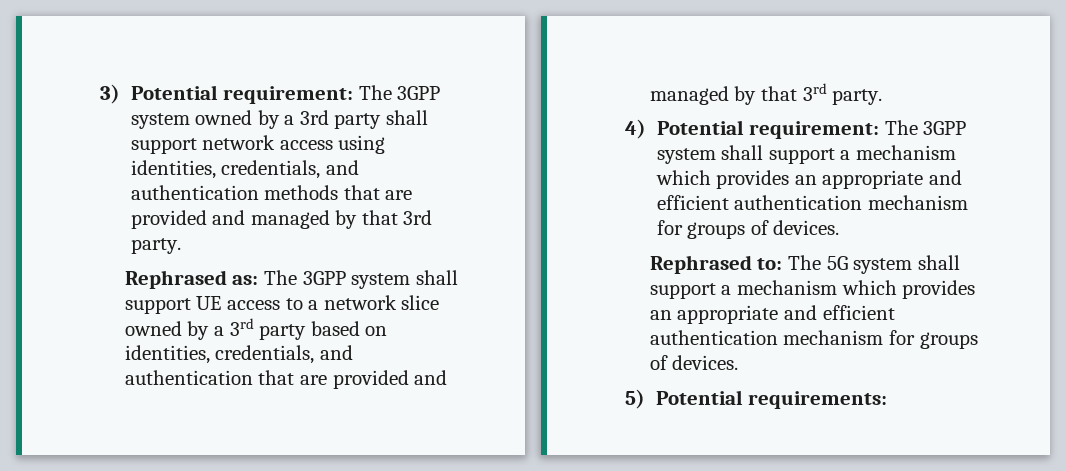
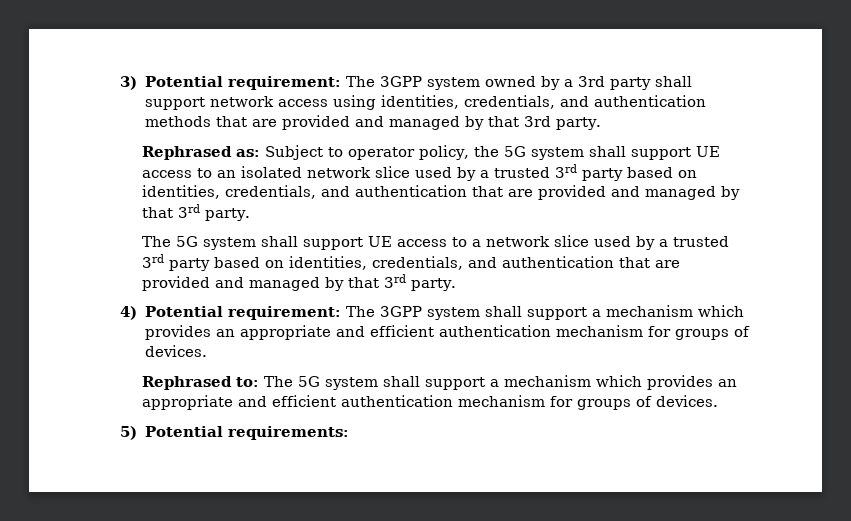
- Rephrased as: The 3GPP system shall support UE access to a network slice owned by a 3rd party based on identities, credentials, and authentication that are provided and managed by that 3rd party.
+ Rephrased as: Subject to operator policy, the 5G system shall support UE access to an isolated network slice used by a trusted 3rd party based on identities, credentials, and authentication that are provided and managed by that 3rd party.
+ The 5G system shall support UE access to a network slice used by a trusted 3rd party based on identities, credentials, and authentication that are provided and managed by that 3rd party.

